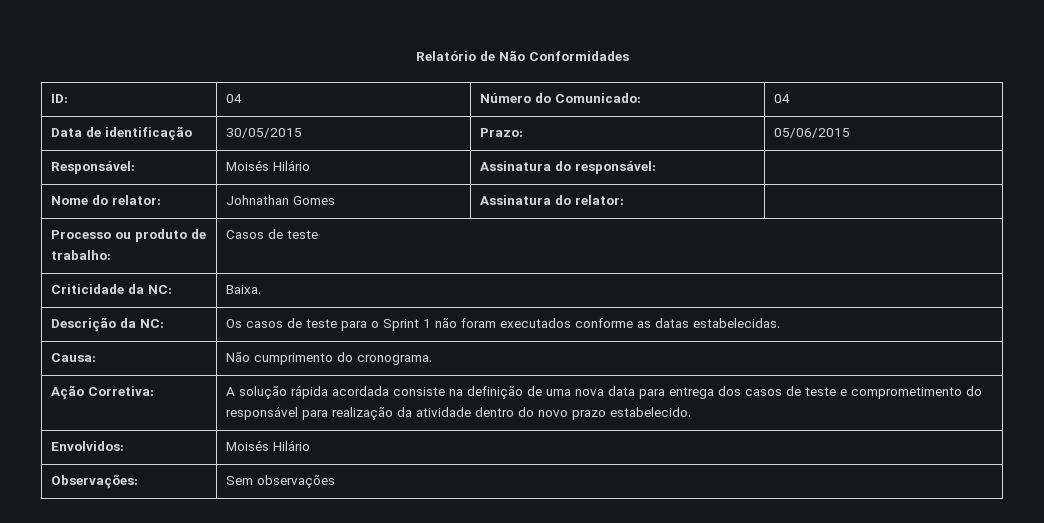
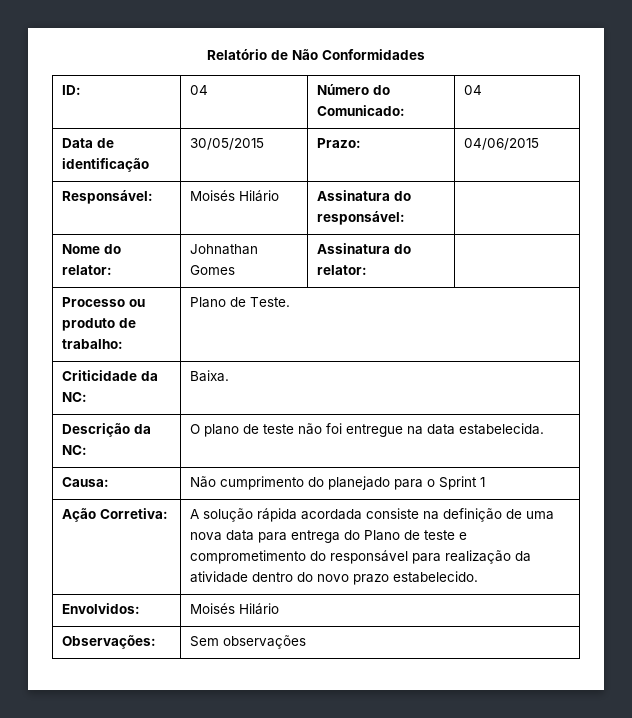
- Data de identificação | 30/05/2015 | Prazo: | 05/06/2015
+ Data de identificação | 30/05/2015 | Prazo: | 04/06/2015
- Processo ou produto de trabalho: | Casos de teste
+ Processo ou produto de trabalho: | Plano de Teste.
- Descrição da NC: | Os casos de teste para o Sprint 1 não foram executados conforme as datas estabelecidas.
+ Descrição da NC: | O plano de teste não foi entregue na data estabelecida.
- Causa: | Não cumprimento do cronograma.
+ Causa: | Não cumprimento do planejado para o Sprint 1
- Ação Corretiva: | A solução rápida acordada consiste na definição de uma nova data para entrega dos casos de teste e comprometimento do responsável para realização da atividade dentro do novo prazo estabelecido.
+ Ação Corretiva: | A solução rápida acordada consiste na definição de uma nova data para entrega do Plano de teste e comprometimento do responsável para realização da atividade dentro do novo prazo estabelecido.

